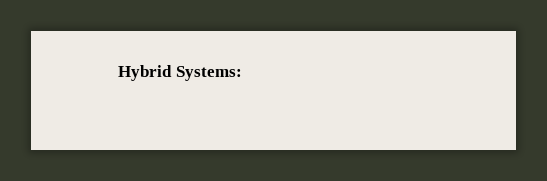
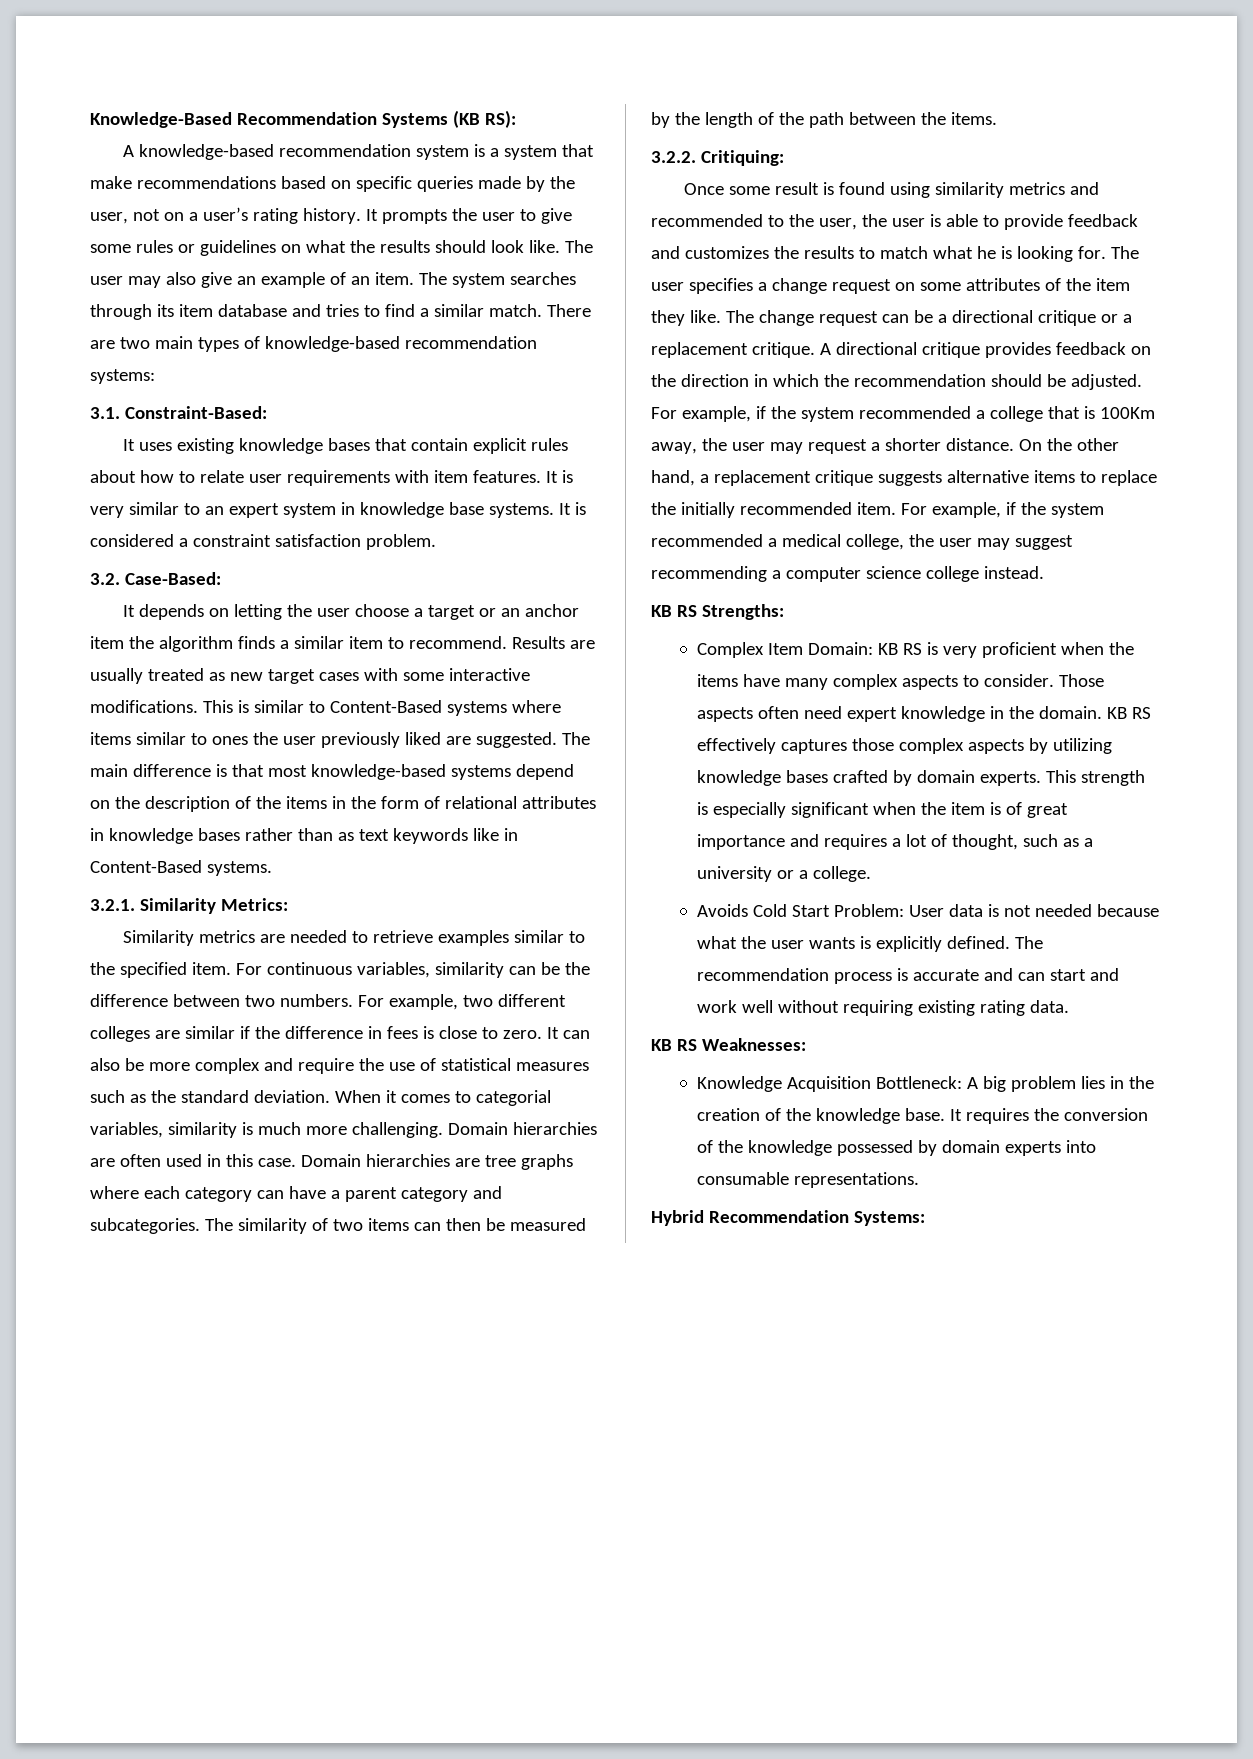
- Hybrid Systems:
+ Knowledge-Based Recommendation Systems (KB RS):
+ A knowledge-based recommendation system is a system that make recommendations based on specific queries made by the user, not on a user’s rating history. It prompts the user to give some rules or guidelines on what the results should look like. The user may also give an example of an item. The system searches through its item database and tries to find a similar match. There are two main types of knowledge-based recommendation systems:
+ 3.1. Constraint-Based:
+ It uses existing knowledge bases that contain explicit rules about how to relate user requirements with item features. It is very similar to an expert system in knowledge base systems. It is considered a constraint satisfaction problem.
+ 3.2. Case-Based:
+ It depends on letting the user choose a target or an anchor item the algorithm finds a similar item to recommend. Results are usually treated as new target cases with some interactive modifications. This is similar to Content-Based systems where items similar to ones the user previously liked are suggested. The main difference is that most knowledge-based systems depend on the description of the items in the form of relational attributes in knowledge bases rather than as text keywords like in Content-Based systems.
+ 3.2.1. Similarity Metrics:
+ Similarity metrics are needed to retrieve examples similar to the specified item. For continuous variables, similarity can be the difference between two numbers. For example, two different colleges are similar if the difference in fees is close to zero. It can also be more complex and require the use of statistical measures such as the standard deviation. When it comes to categorial variables, similarity is much more challenging. Domain hierarchies are often used in this case. Domain hierarchies are tree graphs where each category can have a parent category and subcategories. The similarity of two items can then be measured by the length of the path between the items.
+ 3.2.2. Critiquing:
+ Once some result is found using similarity metrics and recommended to the user, the user is able to provide feedback and customizes the results to match what he is looking for. The user specifies a change request on some attributes of the item they like. The change request can be a directional critique or a replacement critique. A directional critique provides feedback on the direction in which the recommendation should be adjusted. For example, if the system recommended a college that is 100Km away, the user may request a shorter distance. On the other hand, a replacement critique suggests alternative items to replace the initially recommended item. For example, if the system recommended a medical college, the user may suggest recommending a computer science college instead.
+ KB RS Strengths:
+ Complex Item Domain: KB RS is very proficient when the items have many complex aspects to consider. Those aspects often need expert knowledge in the domain. KB RS effectively captures those complex aspects by utilizing knowledge bases crafted by domain experts. This strength is especially significant when the item is of great importance and requires a lot of thought, such as a university or a college.
+ Avoids Cold Start Problem: User data is not needed because what the user wants is explicitly defined. The recommendation process is accurate and can start and work well without requiring existing rating data.
+ KB RS Weaknesses:
+ Knowledge Acquisition Bottleneck: A big problem lies in the creation of the knowledge base. It requires the conversion of the knowledge possessed by domain experts into consumable representations.
+ Hybrid Recommendation Systems:

